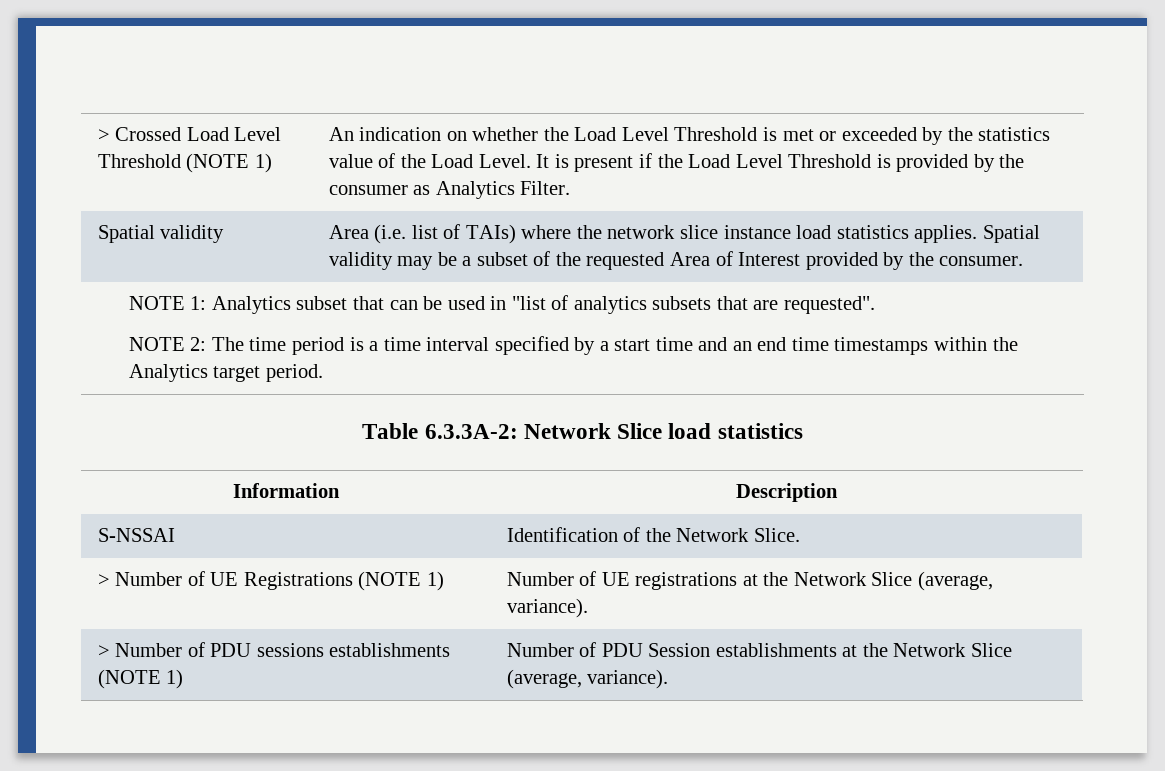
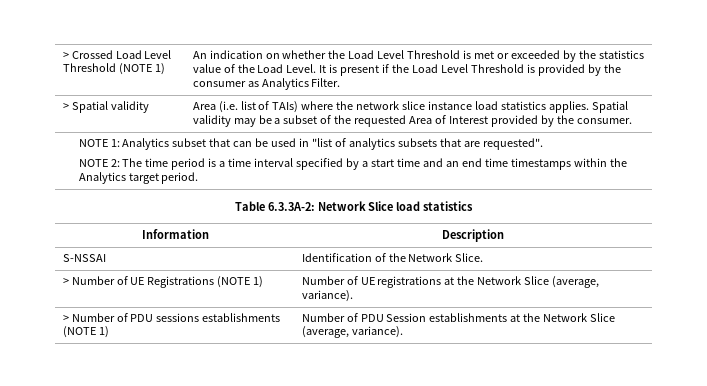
- Spatial validity | Area (i.e. list of TAIs) where the network slice instance load statistics applies. Spatial validity may be a subset of the requested Area of Interest provided by the consumer.
+ > Spatial validity | Area (i.e. list of TAIs) where the network slice instance load statistics applies. Spatial validity may be a subset of the requested Area of Interest provided by the consumer.

